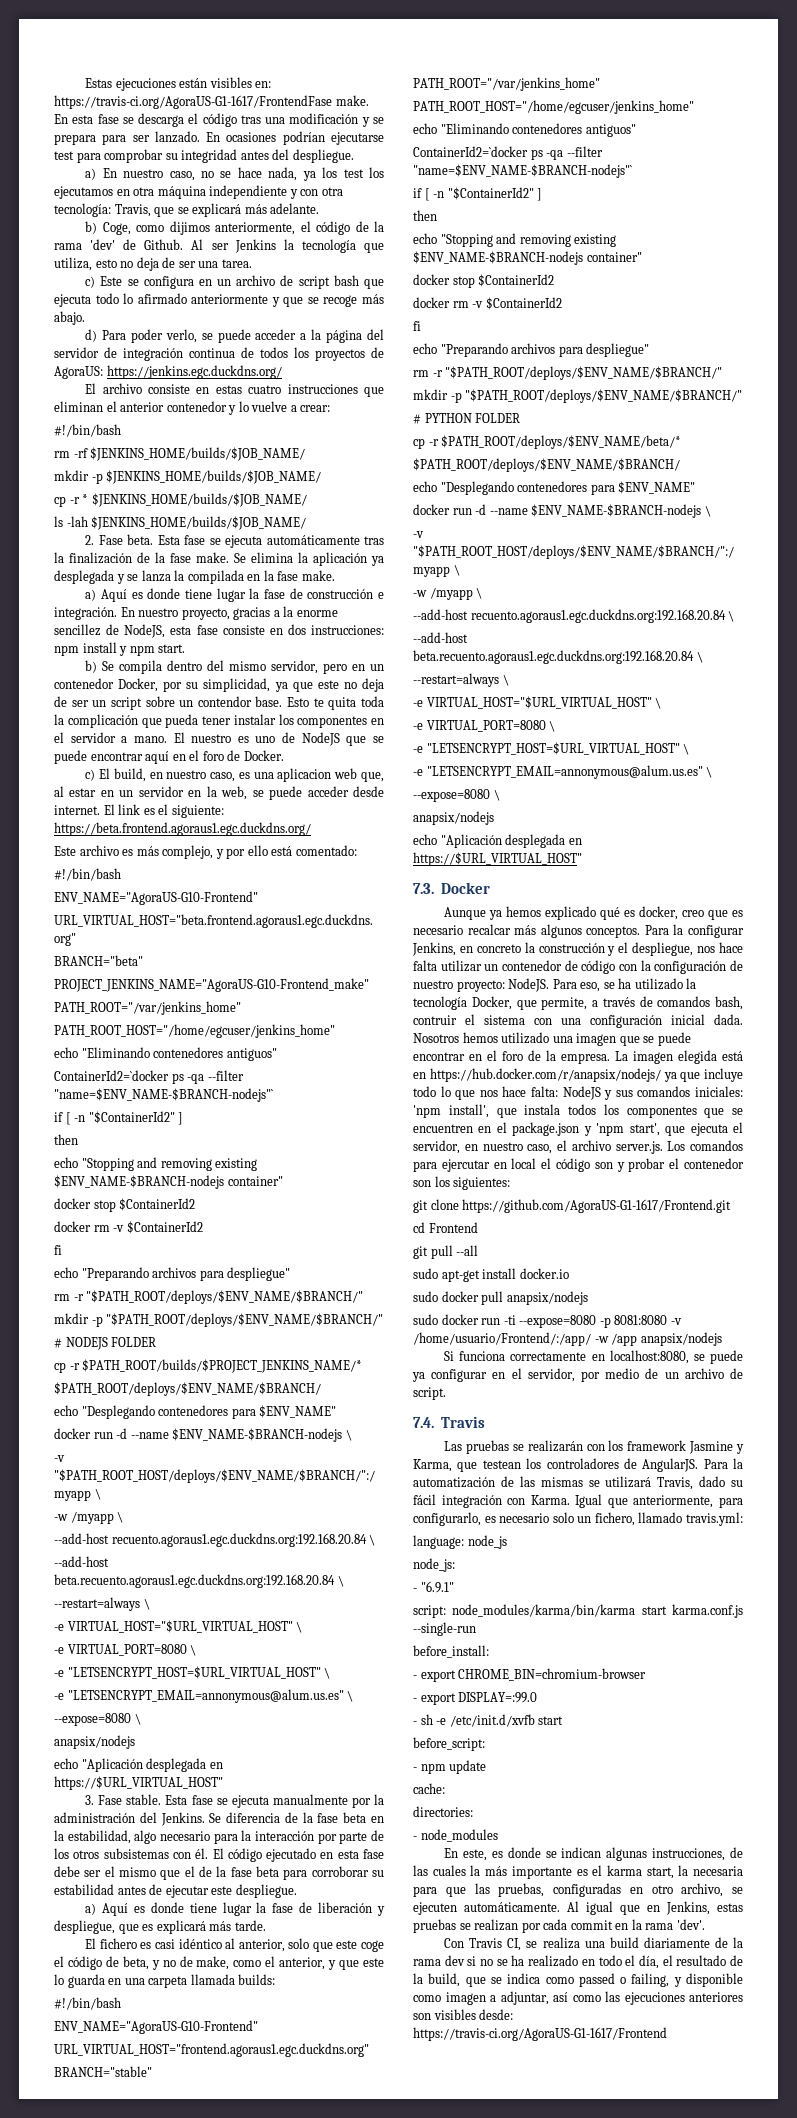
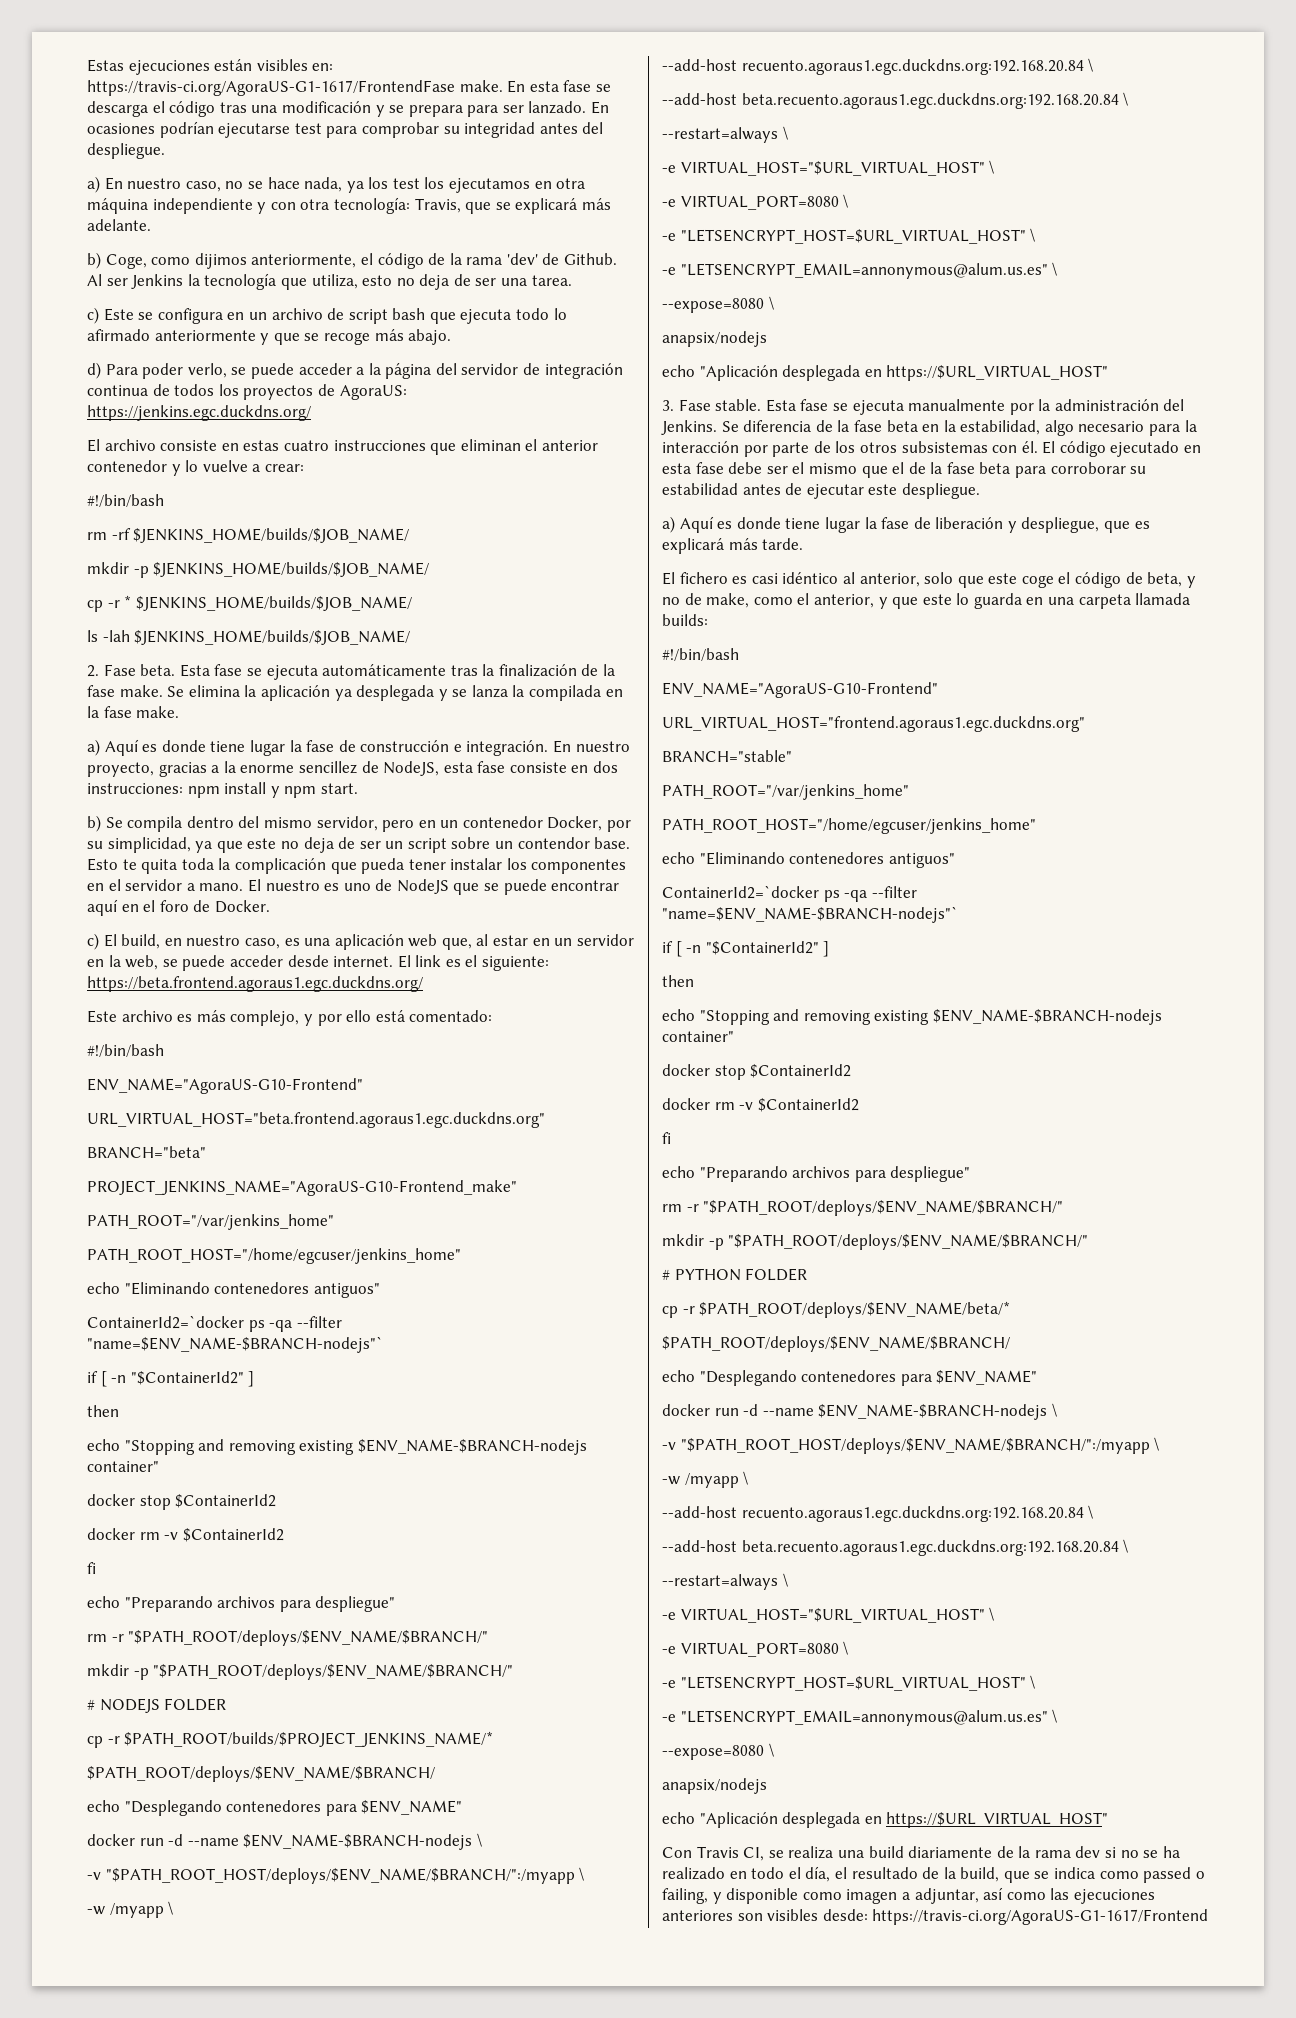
- c) El build, en nuestro caso, es una aplicacion web que, al estar en un servidor en la web, se puede acceder desde internet.
+ c) El build, en nuestro caso, es una aplicación web que, al estar en un servidor en la web, se puede acceder desde internet.
- 7.3. Docker
- Aunque ya hemos explicado qué es docker, creo que es necesario recalcar más algunos conceptos. Para la configurar Jenkins, en concreto la construcción y el despliegue, nos hace falta utilizar un contenedor de código con la configuración de nuestro proyecto: NodeJS. Para eso, se ha utilizado la tecnología Docker, que permite, a través de comandos bash, contruir el sistema con una configuración inicial dada. Nosotros hemos utilizado una imagen que se puede encontrar en el foro de la empresa. La imagen elegida está en https://hub.docker.com/r/anapsix/nodejs/ ya que incluye todo lo que nos hace falta: NodeJS y sus comandos iniciales: 'npm install', que instala todos los componentes que se encuentren en el package.json y 'npm start', que ejecuta el servidor, en nuestro caso, el archivo server.js. Los comandos para ejercutar en local el código son y probar el contenedor son los siguientes:
- git clone https://github.com/AgoraUS-G1-1617/Frontend.git
- cd Frontend
- git pull --all
- sudo apt-get install docker.io
- sudo docker pull anapsix/nodejs
- sudo docker run -ti --expose=8080 -p 8081:8080 -v /home/usuario/Frontend/:/app/ -w /app anapsix/nodejs
- Si funciona correctamente en localhost:8080, se puede ya configurar en el servidor, por medio de un archivo de script.
- 7.4. Travis
- Las pruebas se realizarán con los framework Jasmine y Karma, que testean los controladores de AngularJS. Para la automatización de las mismas se utilizará Travis, dado su fácil integración con Karma. Igual que anteriormente, para configurarlo, es necesario solo un fichero, llamado travis.yml:
- language: node_js
- node_js:
- - "6.9.1"
- script: node_modules/karma/bin/karma start karma.conf.js --single-run
- before_install:
- - export CHROME_BIN=chromium-browser
- - export DISPLAY=:99.0
- - sh -e /etc/init.d/xvfb start
- before_script:
- - npm update
- cache:
- directories:
- - node_modules
- En este, es donde se indican algunas instrucciones, de las cuales la más importante es el karma start, la necesaria para que las pruebas, configuradas en otro archivo, se ejecuten automáticamente. Al igual que en Jenkins, estas pruebas se realizan por cada commit en la rama 'dev'.

